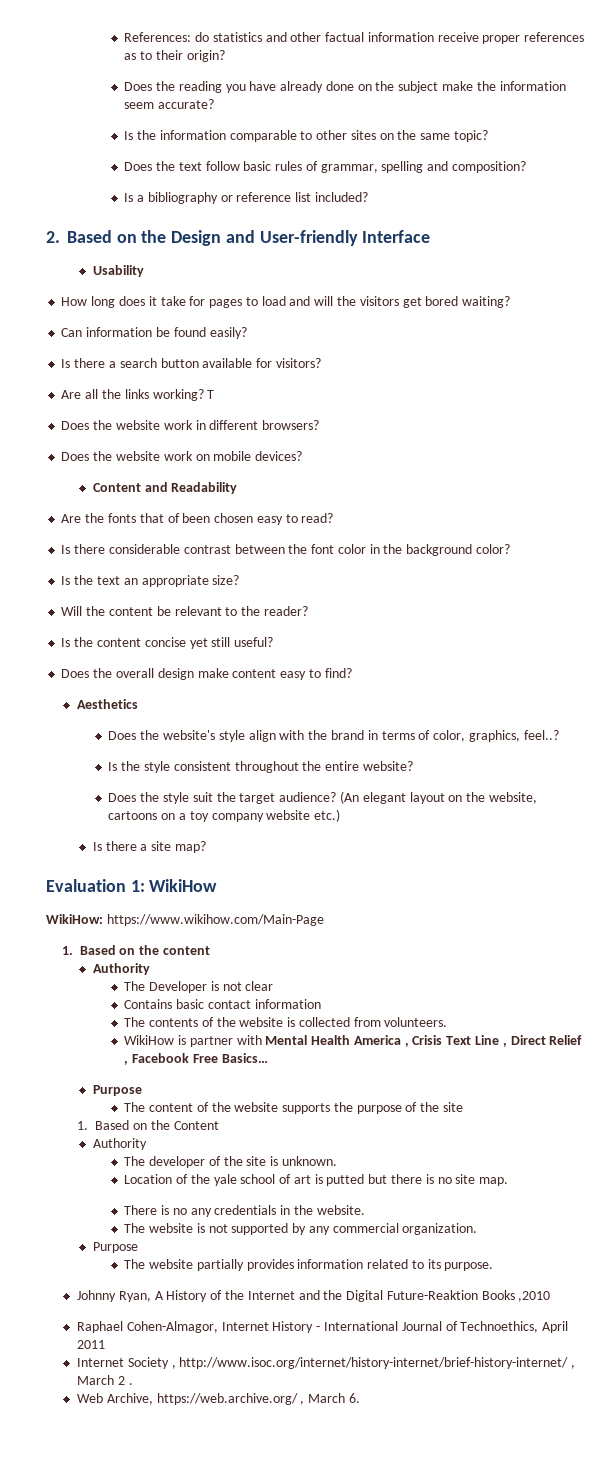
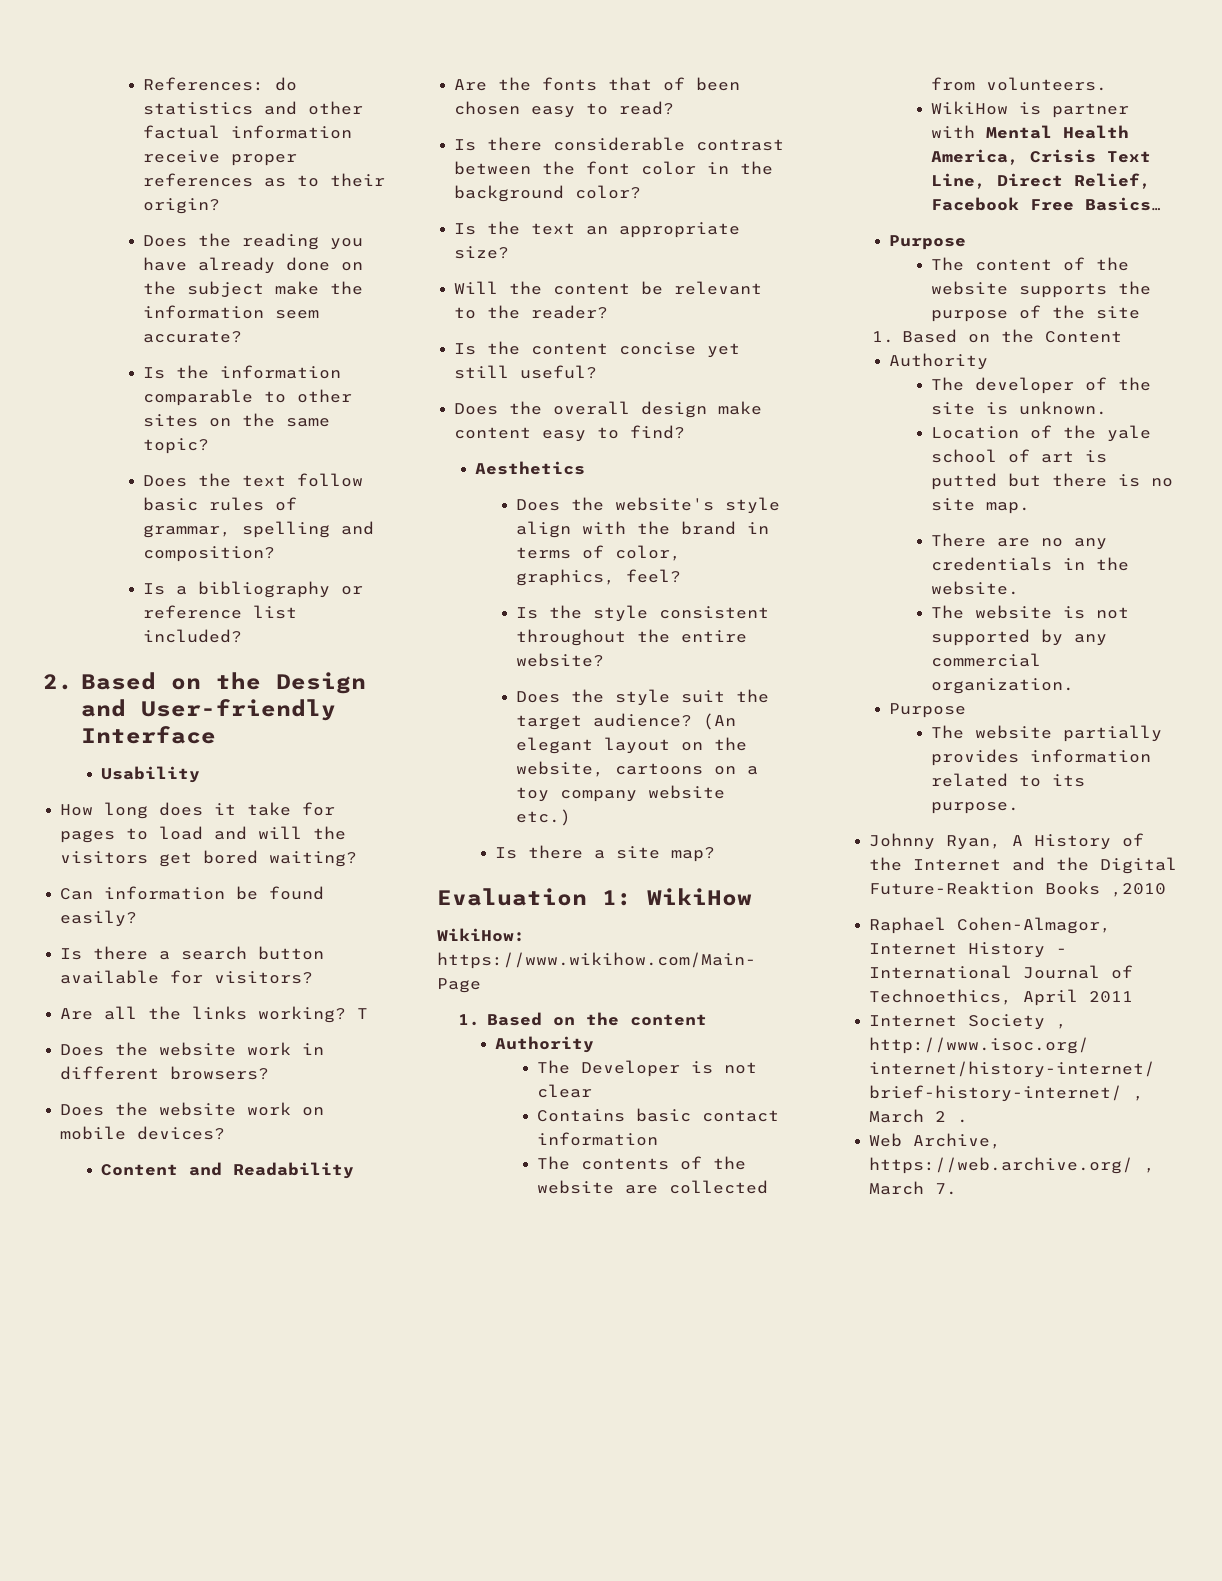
- Does the website's style align with the brand in terms of color, graphics, feel..?
+ Does the website's style align with the brand in terms of color, graphics, feel?
- The contents of the website is collected from volunteers.
+ The contents of the website are collected from volunteers.
- WikiHow is partner with Mental Health America , Crisis Text Line , Direct Relief , Facebook Free Basics…
+ WikiHow is partner with Mental Health America, Crisis Text Line, Direct Relief, Facebook Free Basics…
- There is no any credentials in the website.
+ There are no any credentials in the website.
- Web Archive, https://web.archive.org/ , March 6.
+ Web Archive, https://web.archive.org/ , March 7.

